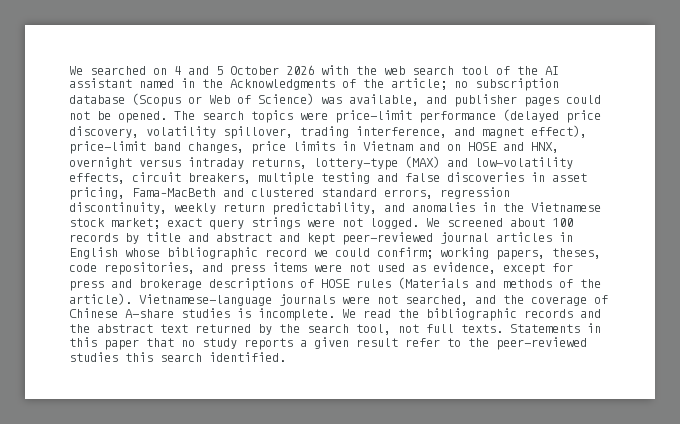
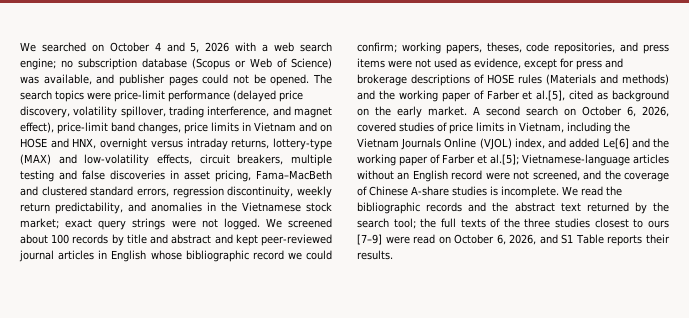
- We searched on 4 and 5 October 2026 with the web search tool of the AI assistant named in the Acknowledgments of the article; no subscription database (Scopus or Web of Science) was available, and publisher pages could not be opened.
+ We searched on October 4 and 5, 2026 with a web search engine; no subscription database (Scopus or Web of Science) was available, and publisher pages could not be opened.
- We screened about 100 records by title and abstract and kept peer-reviewed journal articles in English whose bibliographic record we could confirm; working papers, theses, code repositories, and press items were not used as evidence, except for press and brokerage descriptions of HOSE rules (Materials and methods of the article). Vietnamese-language journals were not searched, and the coverage of Chinese A-share studies is incomplete.
+ We screened about 100 records by title and abstract and kept peer-reviewed journal articles in English whose bibliographic record we could confirm; working papers, theses, code repositories, and press items were not used as evidence, except for press and brokerage descriptions of HOSE rules (Materials and methods) and the working paper of Farber et al.[5], cited as background on the early market. A second search on October 6, 2026, covered studies of price limits in Vietnam, including the Vietnam Journals Online (VJOL) index, and added Le[6] and the working paper of Farber et al.[5]; Vietnamese-language articles without an English record were not screened, and the coverage of Chinese A-share studies is incomplete.
- We read the bibliographic records and the abstract text returned by the search tool, not full texts. Statements in this paper that no study reports a given result refer to the peer-reviewed studies this search identified.
+ We read the bibliographic records and the abstract text returned by the search tool; the full texts of the three studies closest to ours [7–9] were read on October 6, 2026, and S1 Table reports their results.

